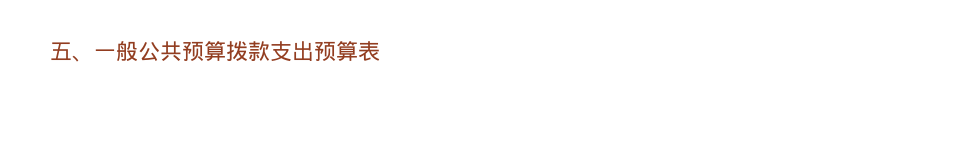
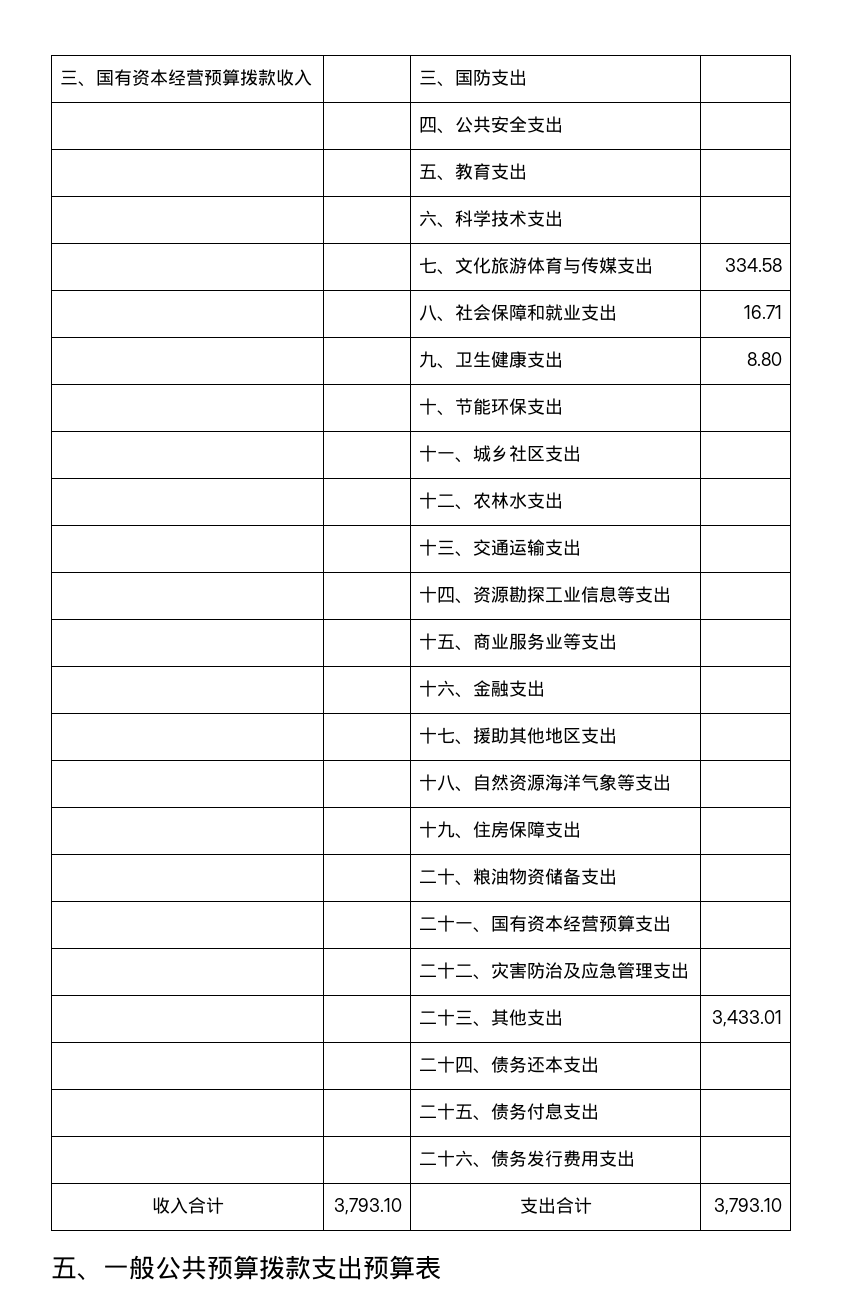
+ 三、国有资本经营预算拨款收入 | | 三、国防支出 |
+ | | 四、公共安全支出 |
+ | | 五、教育支出 |
+ | | 六、科学技术支出 |
+ | | 七、文化旅游体育与传媒支出 | 334.58
+ | | 八、社会保障和就业支出 | 16.71
+ | | 九、卫生健康支出 | 8.80
+ | | 十、节能环保支出 |
+ | | 十一、城乡社区支出 |
+ | | 十二、农林水支出 |
+ | | 十三、交通运输支出 |
+ | | 十四、资源勘探工业信息等支出 |
+ | | 十五、商业服务业等支出 |
+ | | 十六、金融支出 |
+ | | 十七、援助其他地区支出 |
+ | | 十八、自然资源海洋气象等支出 |
+ | | 十九、住房保障支出 |
+ | | 二十、粮油物资储备支出 |
+ | | 二十一、国有资本经营预算支出 |
+ | | 二十二、灾害防治及应急管理支出 |
+ | | 二十三、其他支出 | 3,433.01
+ | | 二十四、债务还本支出 |
+ | | 二十五、债务付息支出 |
+ | | 二十六、债务发行费用支出 |
+ 收入合计 | 3,793.10 | 支出合计 | 3,793.10

